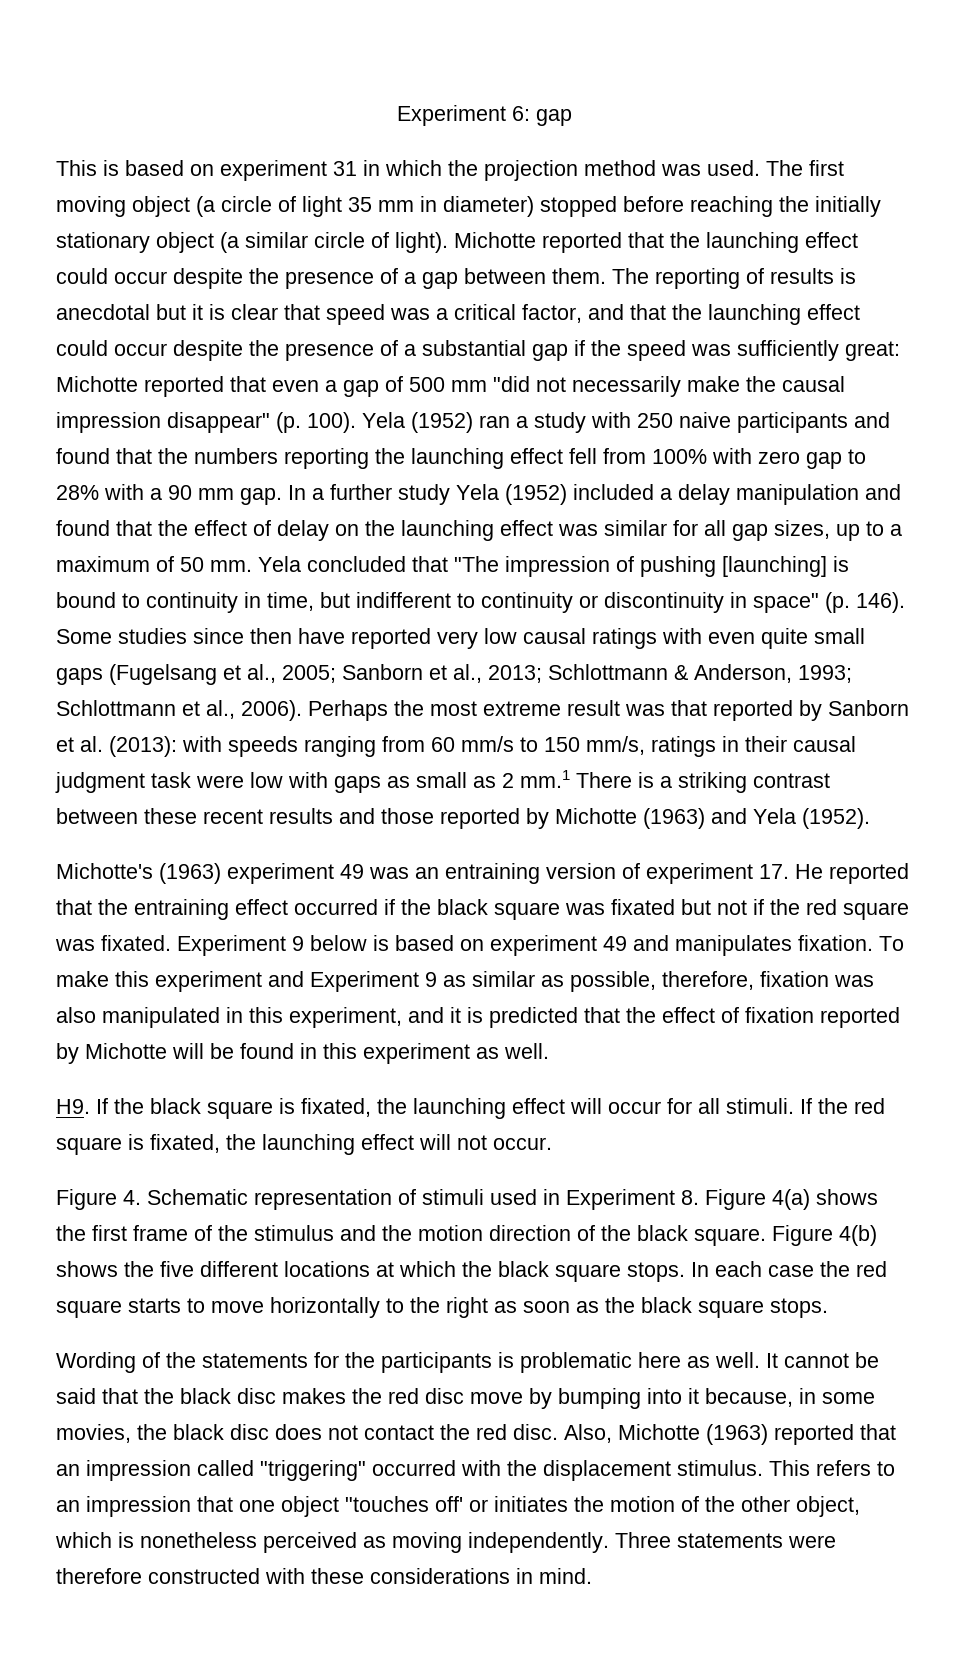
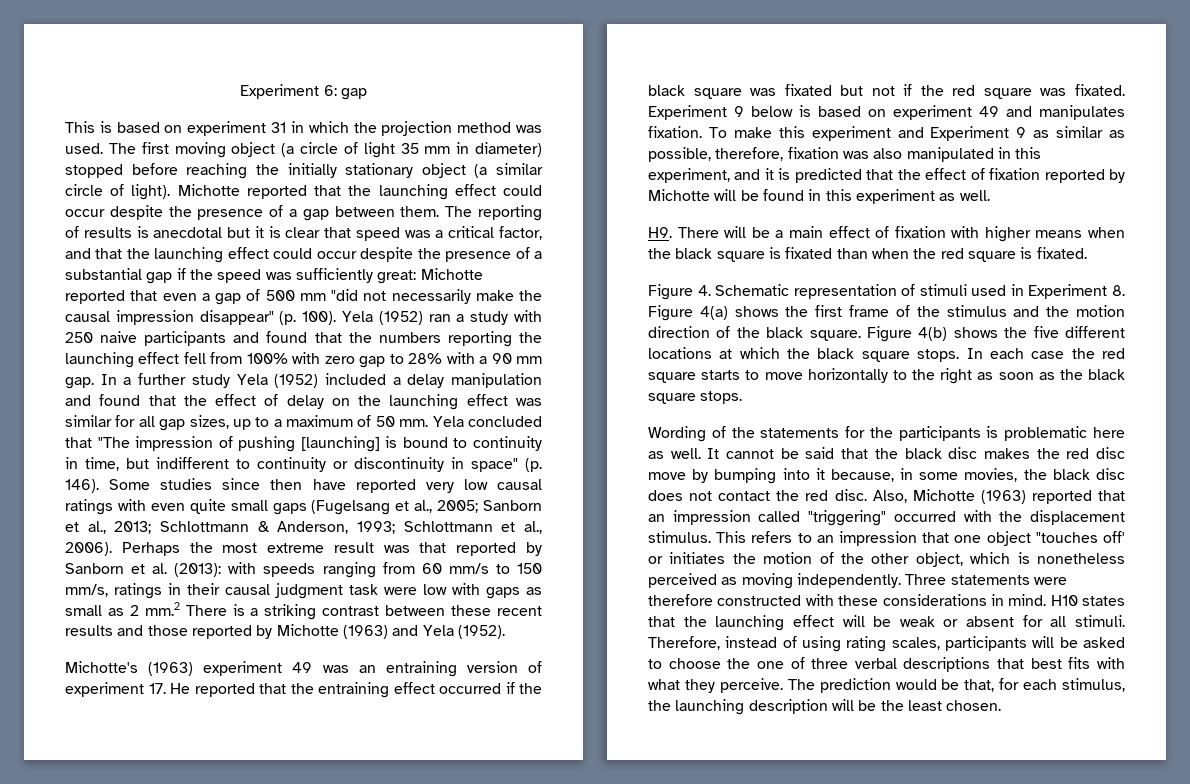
- Perhaps the most extreme result was that reported by Sanborn et al. (2013): with speeds ranging from 60 mm/s to 150 mm/s, ratings in their causal judgment task were low with gaps as small as 2 mm.1 There is a striking contrast between these recent results and those reported by Michotte (1963) and Yela (1952).
+ Perhaps the most extreme result was that reported by Sanborn et al. (2013): with speeds ranging from 60 mm/s to 150 mm/s, ratings in their causal judgment task were low with gaps as small as 2 mm.2 There is a striking contrast between these recent results and those reported by Michotte (1963) and Yela (1952).
- H9. If the black square is fixated, the launching effect will occur for all stimuli. If the red square is fixated, the launching effect will not occur.
+ H9. There will be a main effect of fixation with higher means when the black square is fixated than when the red square is fixated.
+ H10 states that the launching effect will be weak or absent for all stimuli. Therefore, instead of using rating scales, participants will be asked to choose the one of three verbal descriptions that best fits with what they perceive. The prediction would be that, for each stimulus, the launching description will be the least chosen.

